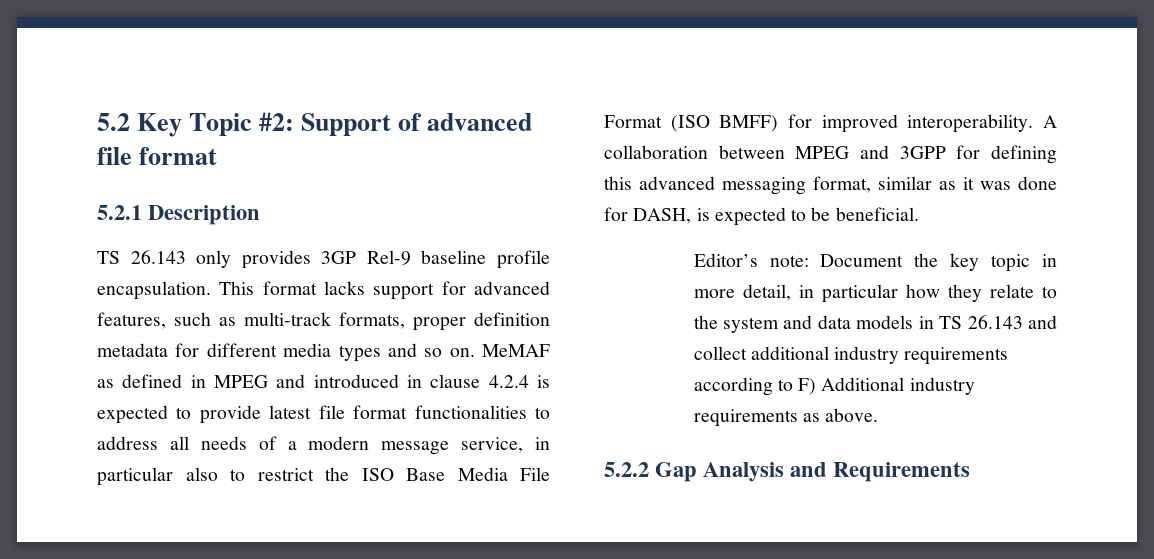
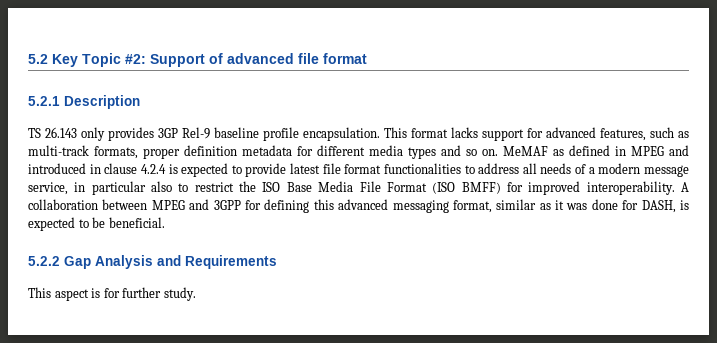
- Editor’s note: Document the key topic in more detail, in particular how they relate to the system and data models in TS 26.143 and collect additional industry requirements according to F) Additional industry requirements as above.
+ This aspect is for further study.

